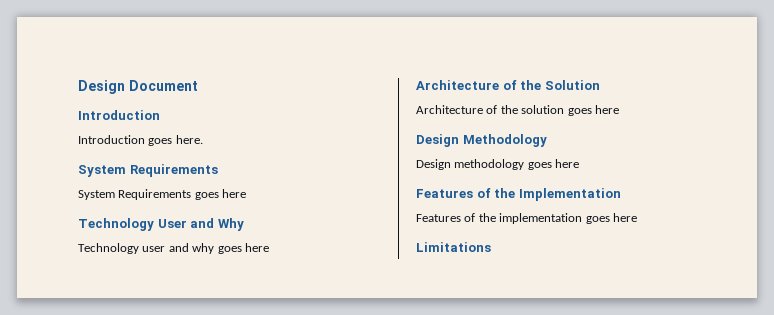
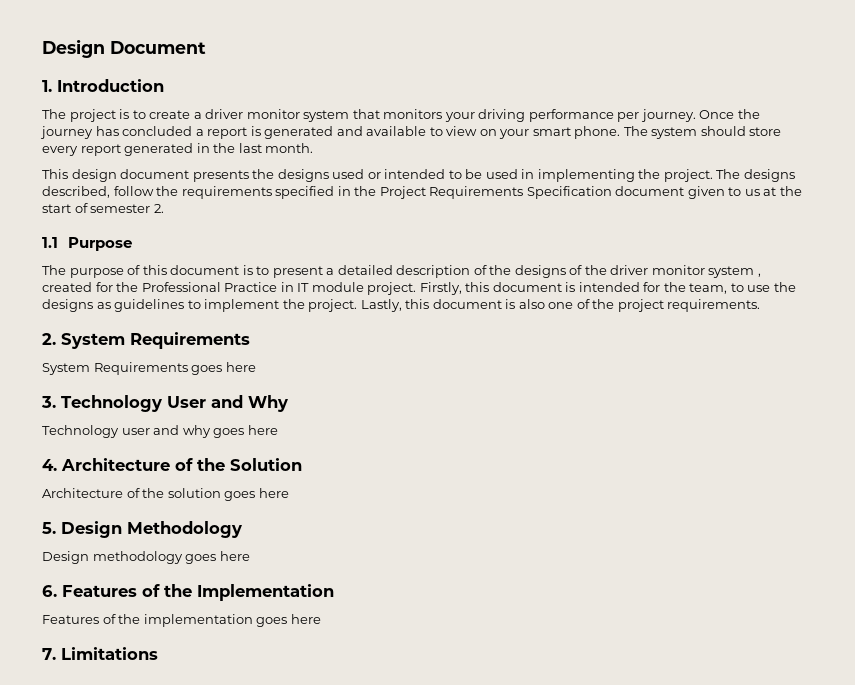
  Design Document
- Introduction
+ 1. Introduction
- Introduction goes here.
- System Requirements
+ The project is to create a driver monitor system that monitors your driving performance per journey. Once the journey has concluded a report is generated and available to view on your smart phone. The system should store every report generated in the last month.
+ This design document presents the designs used or intended to be used in implementing the project. The designs described, follow the requirements specified in the Project Requirements Specification document given to us at the start of semester 2.
+ 1.1 Purpose
+ The purpose of this document is to present a detailed description of the designs of the driver monitor system , created for the Professional Practice in IT module project. Firstly, this document is intended for the team, to use the designs as guidelines to implement the project. Lastly, this document is also one of the project requirements.
+ 2. System Requirements
- Technology User and Why
+ 3. Technology User and Why
- Architecture of the Solution
+ 4. Architecture of the Solution
- Design Methodology
+ 5. Design Methodology
- Features of the Implementation
+ 6. Features of the Implementation
- Limitations
+ 7. Limitations

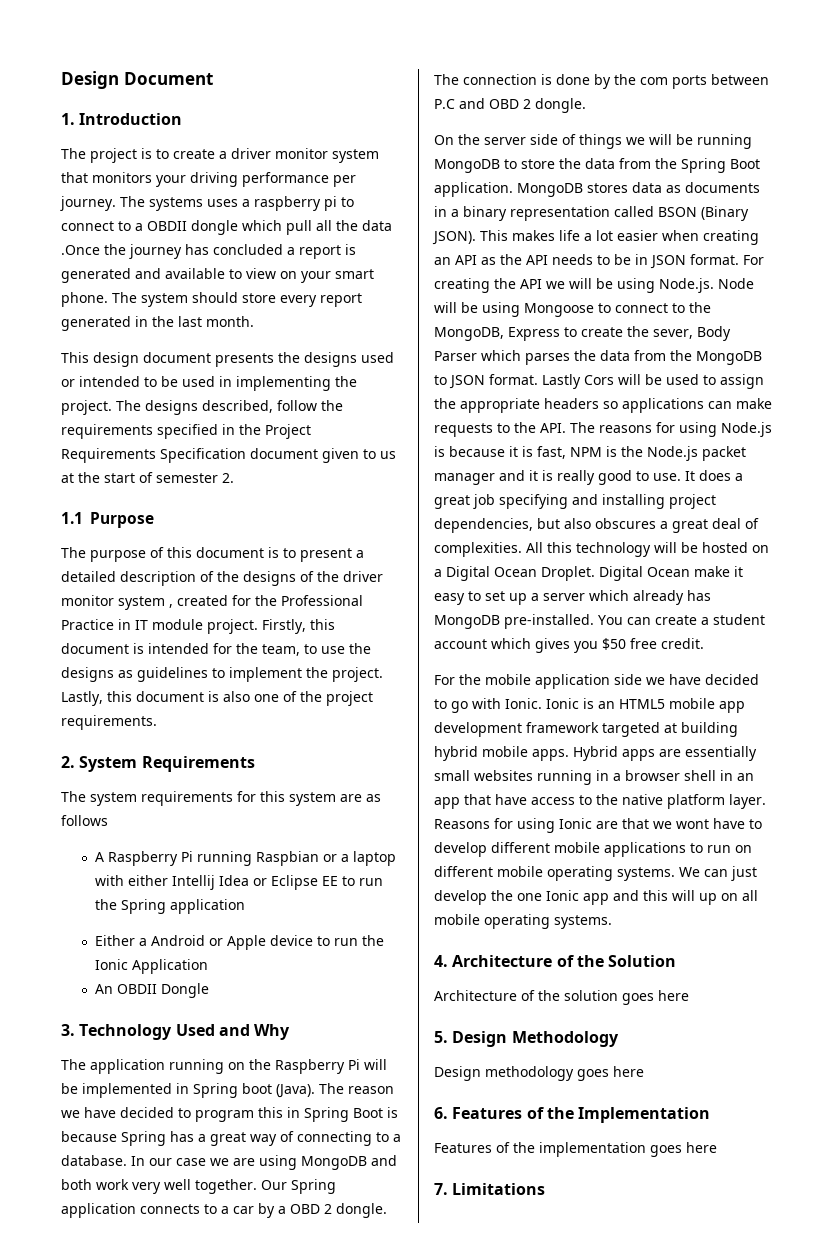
- Once the journey has concluded a report is generated and available to view on your smart phone.
+ The systems uses a raspberry pi to connect to a OBDII dongle which pull all the data .Once the journey has concluded a report is generated and available to view on your smart phone.
- System Requirements goes here
+ The system requirements for this system are as follows
+ A Raspberry Pi running Raspbian or a laptop with either Intellij Idea or Eclipse EE to run the Spring application
+ Either a Android or Apple device to run the Ionic Application
+ An OBDII Dongle
- 3. Technology User and Why
+ 3. Technology Used and Why
- Technology user and why goes here
+ The application running on the Raspberry Pi will be implemented in Spring boot (Java). The reason we have decided to program this in Spring Boot is because Spring has a great way of connecting to a database. In our case we are using MongoDB and both work very well together. Our Spring application connects to a car by a OBD 2 dongle. The connection is done by the com ports between P.C and OBD 2 dongle.
+ On the server side of things we will be running MongoDB to store the data from the Spring Boot application. MongoDB stores data as documents in a binary representation called BSON (Binary JSON). This makes life a lot easier when creating an API as the API needs to be in JSON format. For creating the API we will be using Node.js. Node will be using Mongoose to connect to the MongoDB, Express to create the sever, Body Parser which parses the data from the MongoDB to JSON format. Lastly Cors will be used to assign the appropriate headers so applications can make requests to the API. The reasons for using Node.js is because it is fast, NPM is the Node.js packet manager and it is really good to use. It does a great job specifying and installing project dependencies, but also obscures a great deal of complexities. All this technology will be hosted on a Digital Ocean Droplet. Digital Ocean make it easy to set up a server which already has MongoDB pre-installed. You can create a student account which gives you $50 free credit.
+ For the mobile application side we have decided to go with Ionic. Ionic is an HTML5 mobile app development framework targeted at building hybrid mobile apps. Hybrid apps are essentially small websites running in a browser shell in an app that have access to the native platform layer. Reasons for using Ionic are that we wont have to develop different mobile applications to run on different mobile operating systems. We can just develop the one Ionic app and this will up on all mobile operating systems.

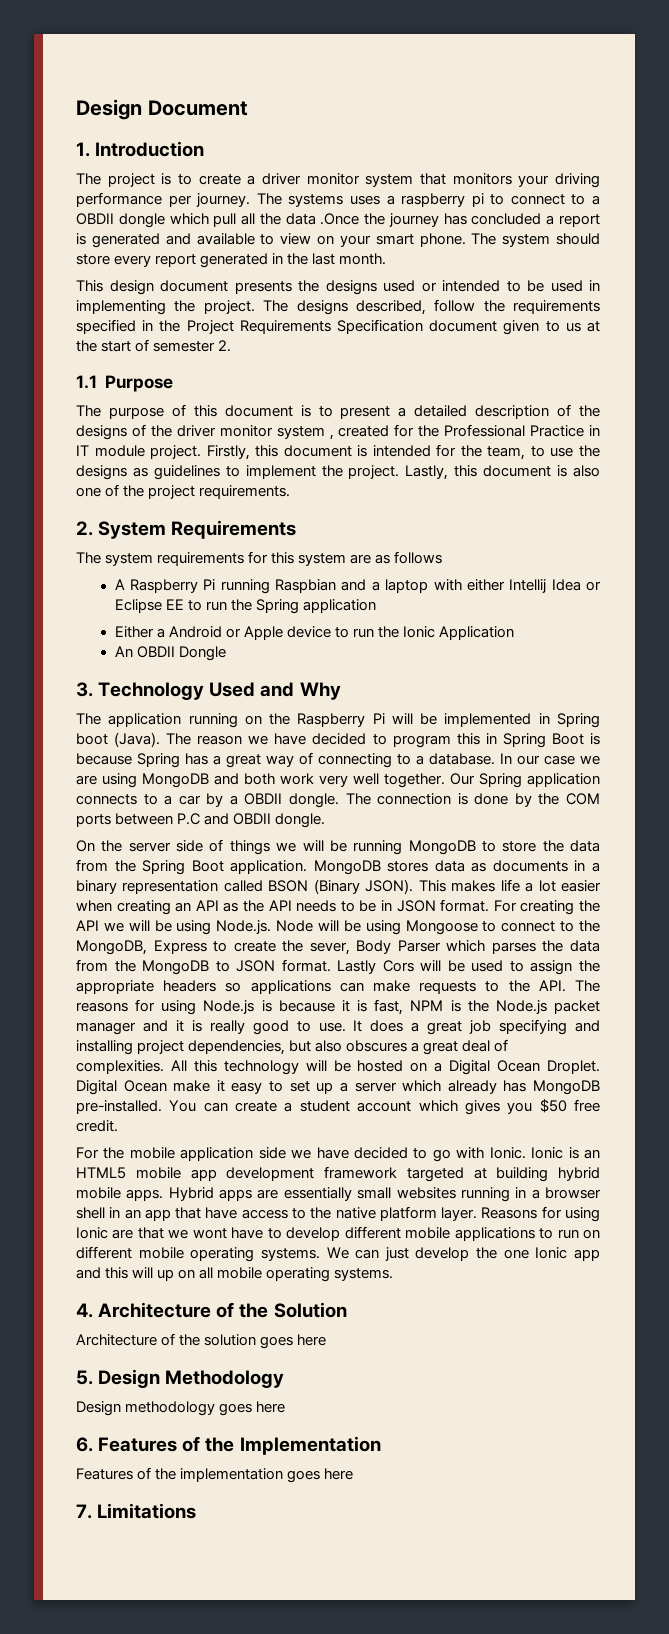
- A Raspberry Pi running Raspbian or a laptop with either Intellij Idea or Eclipse EE to run the Spring application
+ A Raspberry Pi running Raspbian and a laptop with either Intellij Idea or Eclipse EE to run the Spring application
- Our Spring application connects to a car by a OBD 2 dongle.
+ Our Spring application connects to a car by a OBDII dongle.
- The connection is done by the com ports between P.C and OBD 2 dongle.
+ The connection is done by the COM ports between P.C and OBDII dongle.

